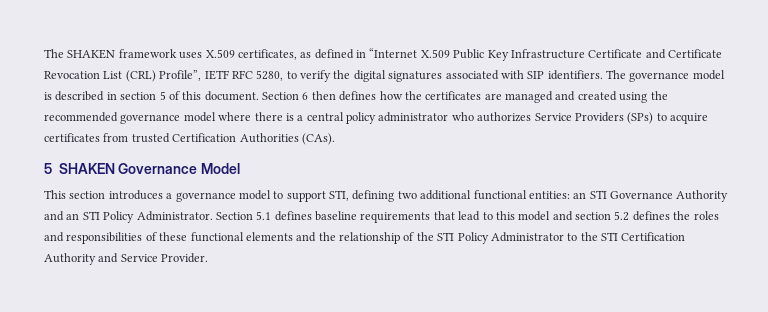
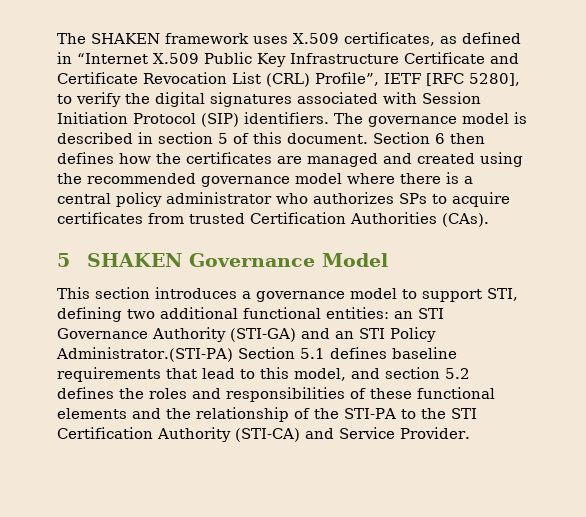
- The SHAKEN framework uses X.509 certificates, as defined in “Internet X.509 Public Key Infrastructure Certificate and Certificate Revocation List (CRL) Profile”, IETF RFC 5280, to verify the digital signatures associated with SIP identifiers.
+ The SHAKEN framework uses X.509 certificates, as defined in “Internet X.509 Public Key Infrastructure Certificate and Certificate Revocation List (CRL) Profile”, IETF [RFC 5280], to verify the digital signatures associated with Session Initiation Protocol (SIP) identifiers.
- Section 6 then defines how the certificates are managed and created using the recommended governance model where there is a central policy administrator who authorizes Service Providers (SPs) to acquire certificates from trusted Certification Authorities (CAs).
+ Section 6 then defines how the certificates are managed and created using the recommended governance model where there is a central policy administrator who authorizes SPs to acquire certificates from trusted Certification Authorities (CAs).
- This section introduces a governance model to support STI, defining two additional functional entities: an STI Governance Authority and an STI Policy Administrator. Section 5.1 defines baseline requirements that lead to this model and section 5.2 defines the roles and responsibilities of these functional elements and the relationship of the STI Policy Administrator to the STI Certification Authority and Service Provider.
+ This section introduces a governance model to support STI, defining two additional functional entities: an STI Governance Authority (STI-GA) and an STI Policy Administrator.(STI-PA) Section 5.1 defines baseline requirements that lead to this model, and section 5.2 defines the roles and responsibilities of these functional elements and the relationship of the STI-PA to the STI Certification Authority (STI-CA) and Service Provider.

